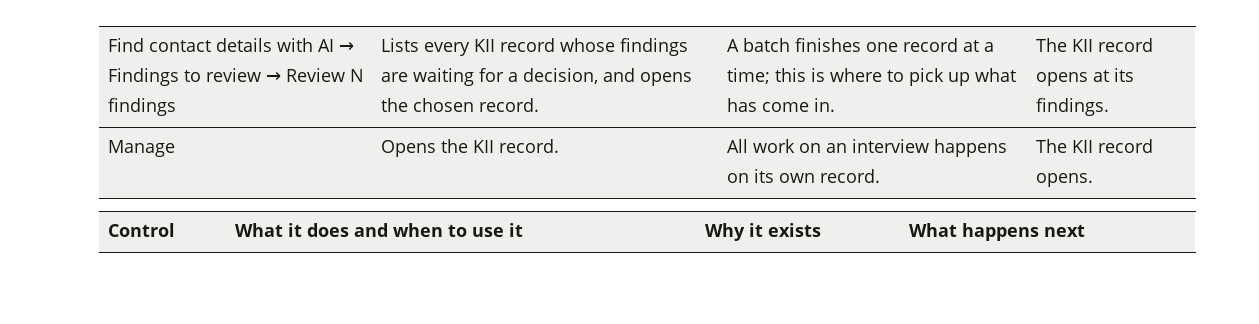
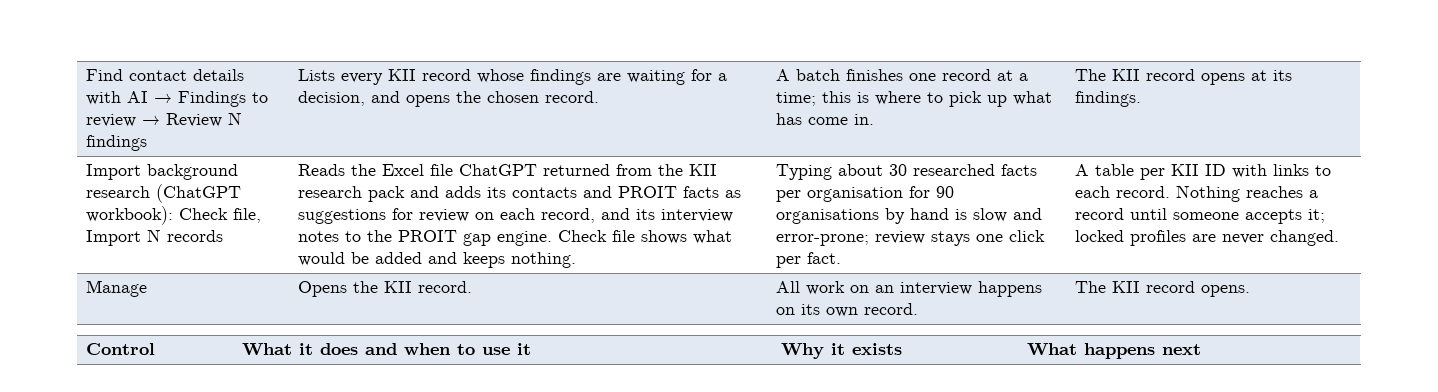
+ Import background research (ChatGPT workbook): Check file, Import N records | Reads the Excel file ChatGPT returned from the KII research pack and adds its contacts and PROIT facts as suggestions for review on each record, and its interview notes to the PROIT gap engine. Check file shows what would be added and keeps nothing. | Typing about 30 researched facts per organisation for 90 organisations by hand is slow and error-prone; review stays one click per fact. | A table per KII ID with links to each record. Nothing reaches a record until someone accepts it; locked profiles are never changed.

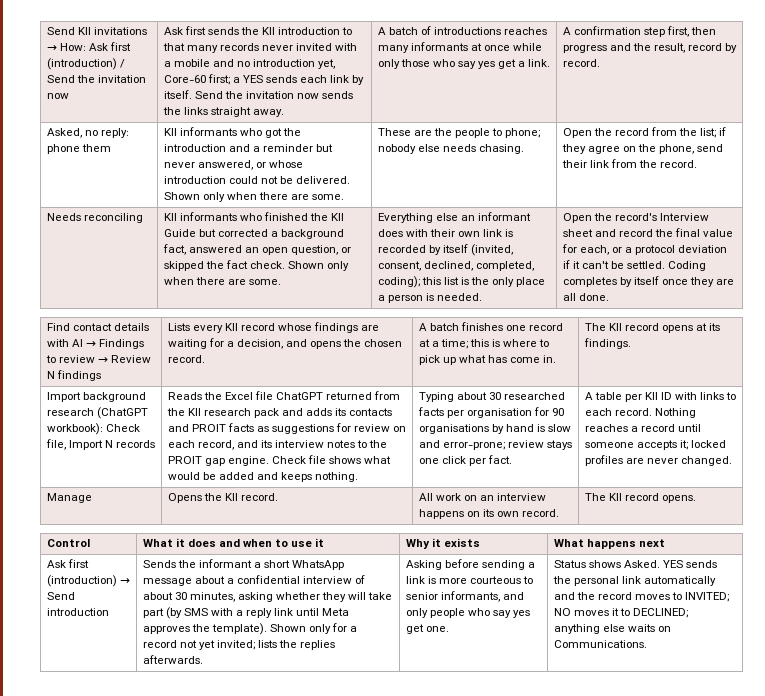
+ Send KII invitations → How: Ask first (introduction) / Send the invitation now | Ask first sends the KII introduction to that many records never invited with a mobile and no introduction yet, Core-60 first; a YES sends each link by itself. Send the invitation now sends the links straight away. | A batch of introductions reaches many informants at once while only those who say yes get a link. | A confirmation step first, then progress and the result, record by record.
+ Asked, no reply: phone them | KII informants who got the introduction and a reminder but never answered, or whose introduction could not be delivered. Shown only when there are some. | These are the people to phone; nobody else needs chasing. | Open the record from the list; if they agree on the phone, send their link from the record.
+ Needs reconciling | KII informants who finished the KII Guide but corrected a background fact, answered an open question, or skipped the fact check. Shown only when there are some. | Everything else an informant does with their own link is recorded by itself (invited, consent, declined, completed, coding); this list is the only place a person is needed. | Open the record's Interview sheet and record the final value for each, or a protocol deviation if it can't be settled. Coding completes by itself once they are all done.
+ Ask first (introduction) → Send introduction | Sends the informant a short WhatsApp message about a confidential interview of about 30 minutes, asking whether they will take part (by SMS with a reply link until Meta approves the template). Shown only for a record not yet invited; lists the replies afterwards. | Asking before sending a link is more courteous to senior informants, and only people who say yes get one. | Status shows Asked. YES sends the personal link automatically and the record moves to INVITED; NO moves it to DECLINED; anything else waits on Communications.

